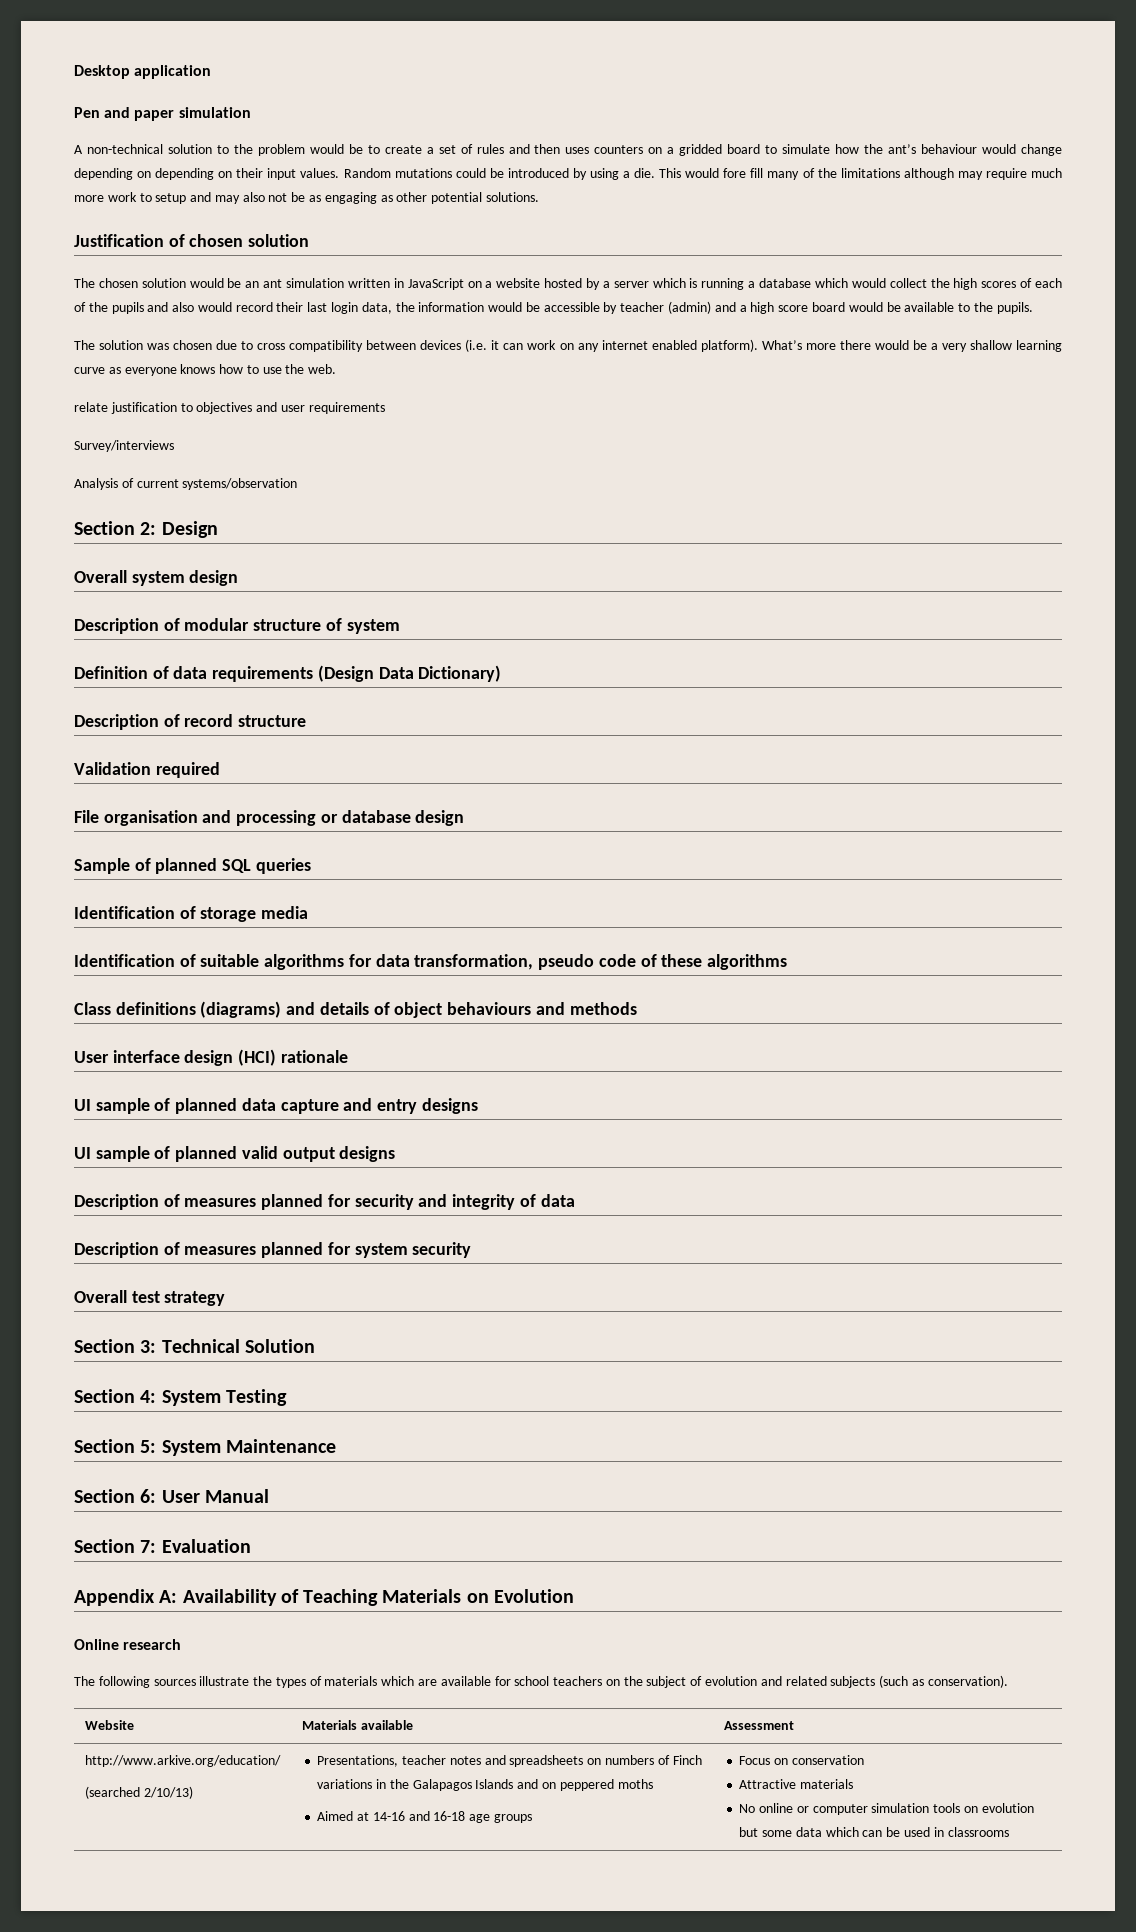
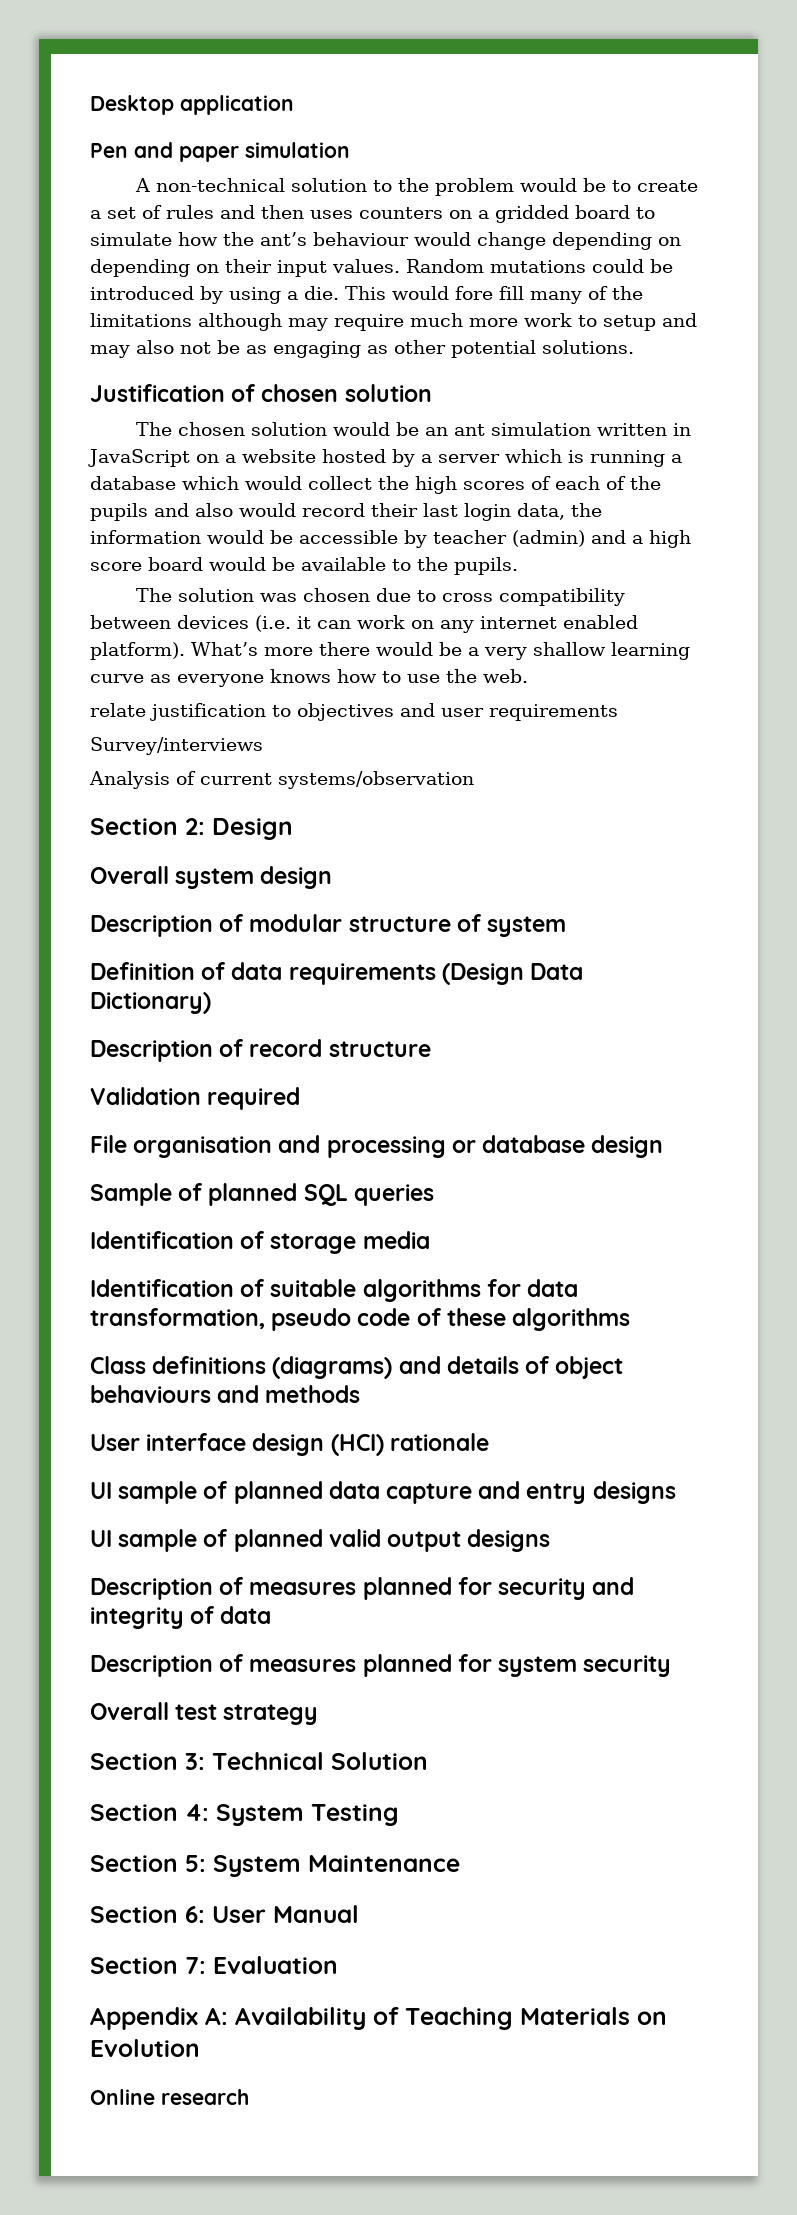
- The following sources illustrate the types of materials which are available for school teachers on the subject of evolution and related subjects (such as conservation).
- Website | Materials available | Assessment
- http://www.arkive.org/education/
- (searched 2/10/13) | Presentations, teacher notes and spreadsheets on numbers of Finch variations in the Galapagos Islands and on peppered moths
- Aimed at 14-16 and 16-18 age groups | Focus on conservation
- Attractive materials
- No online or computer simulation tools on evolution but some data which can be used in classrooms

